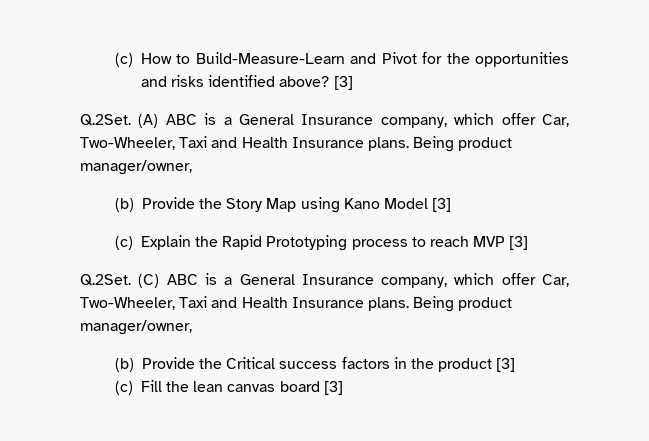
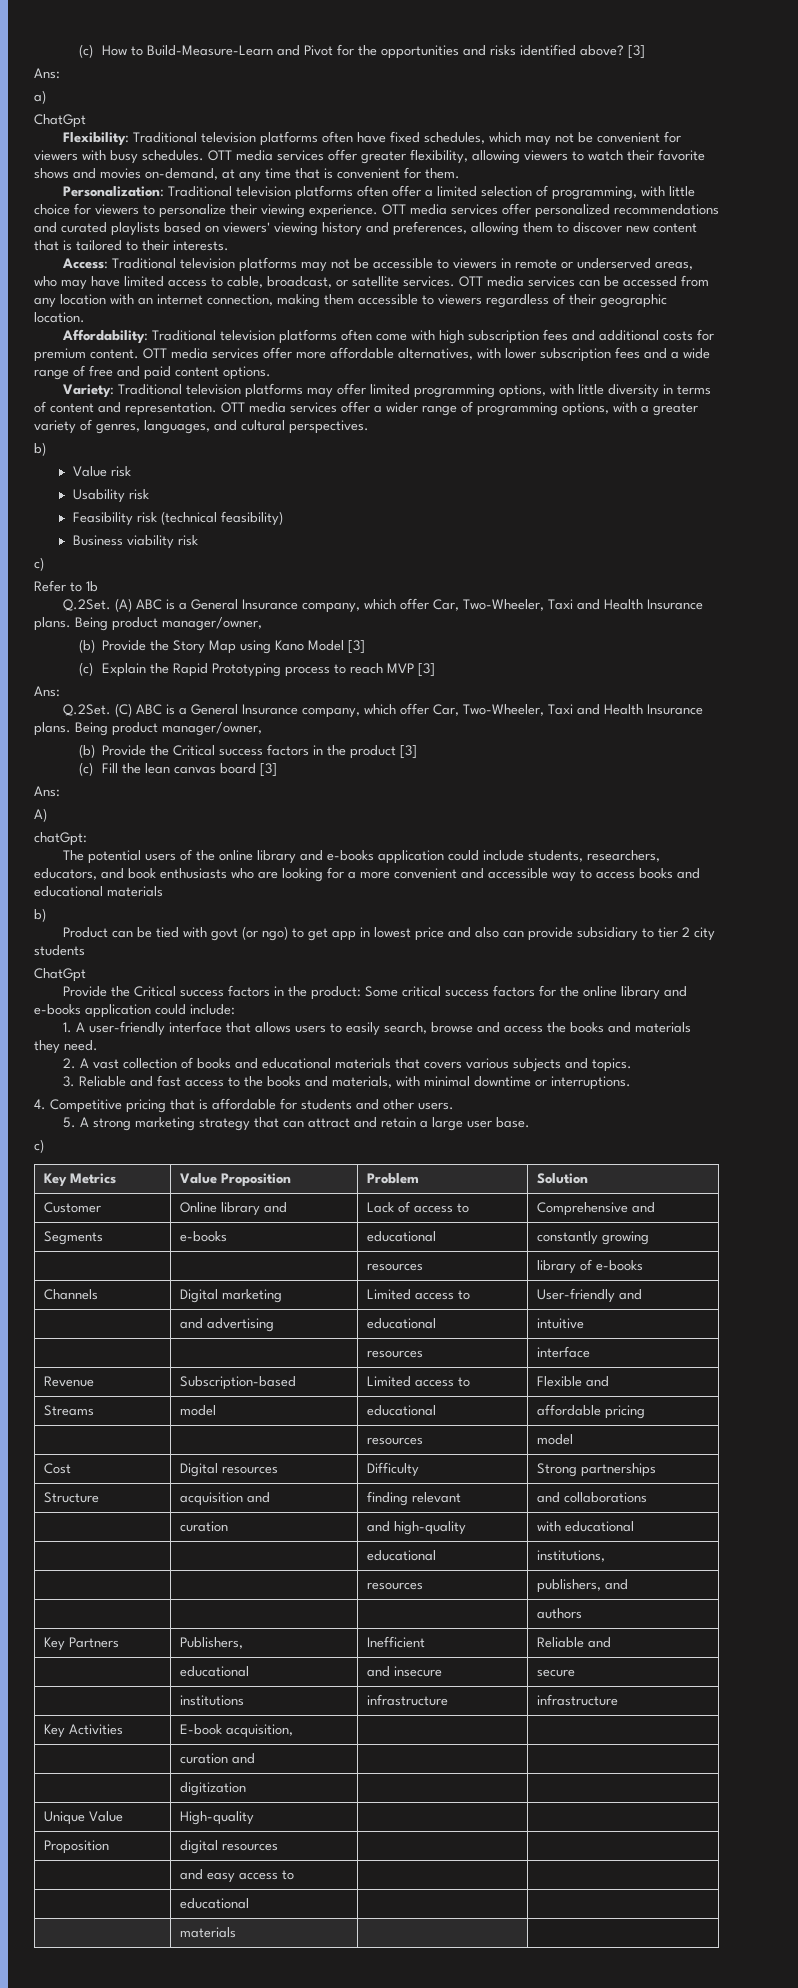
  (c) How to Build-Measure-Learn and Pivot for the opportunities and risks identified above? [3]
+ Ans:
+ a)
+ ChatGpt
+ Flexibility: Traditional television platforms often have fixed schedules, which may not be convenient for viewers with busy schedules. OTT media services offer greater flexibility, allowing viewers to watch their favorite shows and movies on-demand, at any time that is convenient for them.
+ Personalization: Traditional television platforms often offer a limited selection of programming, with little choice for viewers to personalize their viewing experience. OTT media services offer personalized recommendations and curated playlists based on viewers' viewing history and preferences, allowing them to discover new content that is tailored to their interests.
+ Access: Traditional television platforms may not be accessible to viewers in remote or underserved areas, who may have limited access to cable, broadcast, or satellite services. OTT media services can be accessed from any location with an internet connection, making them accessible to viewers regardless of their geographic location.
+ Affordability: Traditional television platforms often come with high subscription fees and additional costs for premium content. OTT media services offer more affordable alternatives, with lower subscription fees and a wide range of free and paid content options.
+ Variety: Traditional television platforms may offer limited programming options, with little diversity in terms of content and representation. OTT media services offer a wider range of programming options, with a greater variety of genres, languages, and cultural perspectives.
+ b)
+ Value risk
+ Usability risk
+ Feasibility risk (technical feasibility)
+ Business viability risk
+ c)
+ Refer to 1b
  (c) Explain the Rapid Prototyping process to reach MVP [3]
+ Ans:
  (c) Fill the lean canvas board [3]
+ Ans:
+ A)
+ chatGpt:
+ The potential users of the online library and e-books application could include students, researchers, educators, and book enthusiasts who are looking for a more convenient and accessible way to access books and educational materials
+ b)
+ Product can be tied with govt (or ngo) to get app in lowest price and also can provide subsidiary to tier 2 city students
+ ChatGpt
+ Provide the Critical success factors in the product: Some critical success factors for the online library and e-books application could include:
+ 1. A user-friendly interface that allows users to easily search, browse and access the books and materials they need.
+ 2. A vast collection of books and educational materials that covers various subjects and topics.
+ 3. Reliable and fast access to the books and materials, with minimal downtime or interruptions.
+ 4. Competitive pricing that is affordable for students and other users.
+ 5. A strong marketing strategy that can attract and retain a large user base.
+ c)
+ Key Metrics | Value Proposition | Problem | Solution
+ Customer | Online library and | Lack of access to | Comprehensive and
+ Segments | e-books | educational | constantly growing
+ | | resources | library of e-books
+ Channels | Digital marketing | Limited access to | User-friendly and
+ | and advertising | educational | intuitive
+ | | resources | interface
+ Revenue | Subscription-based | Limited access to | Flexible and
+ Streams | model | educational | affordable pricing
+ | | resources | model
+ Cost | Digital resources | Difficulty | Strong partnerships
+ Structure | acquisition and | finding relevant | and collaborations
+ | curation | and high-quality | with educational
+ | | educational | institutions,
+ | | resources | publishers, and
+ | | | authors
+ Key Partners | Publishers, | Inefficient | Reliable and
+ | educational | and insecure | secure
+ | institutions | infrastructure | infrastructure
+ Key Activities | E-book acquisition, | |
+ | curation and | |
+ | digitization | |
+ Unique Value | High-quality | |
+ Proposition | digital resources | |
+ | and easy access to | |
+ | educational | |
+ | materials | |

